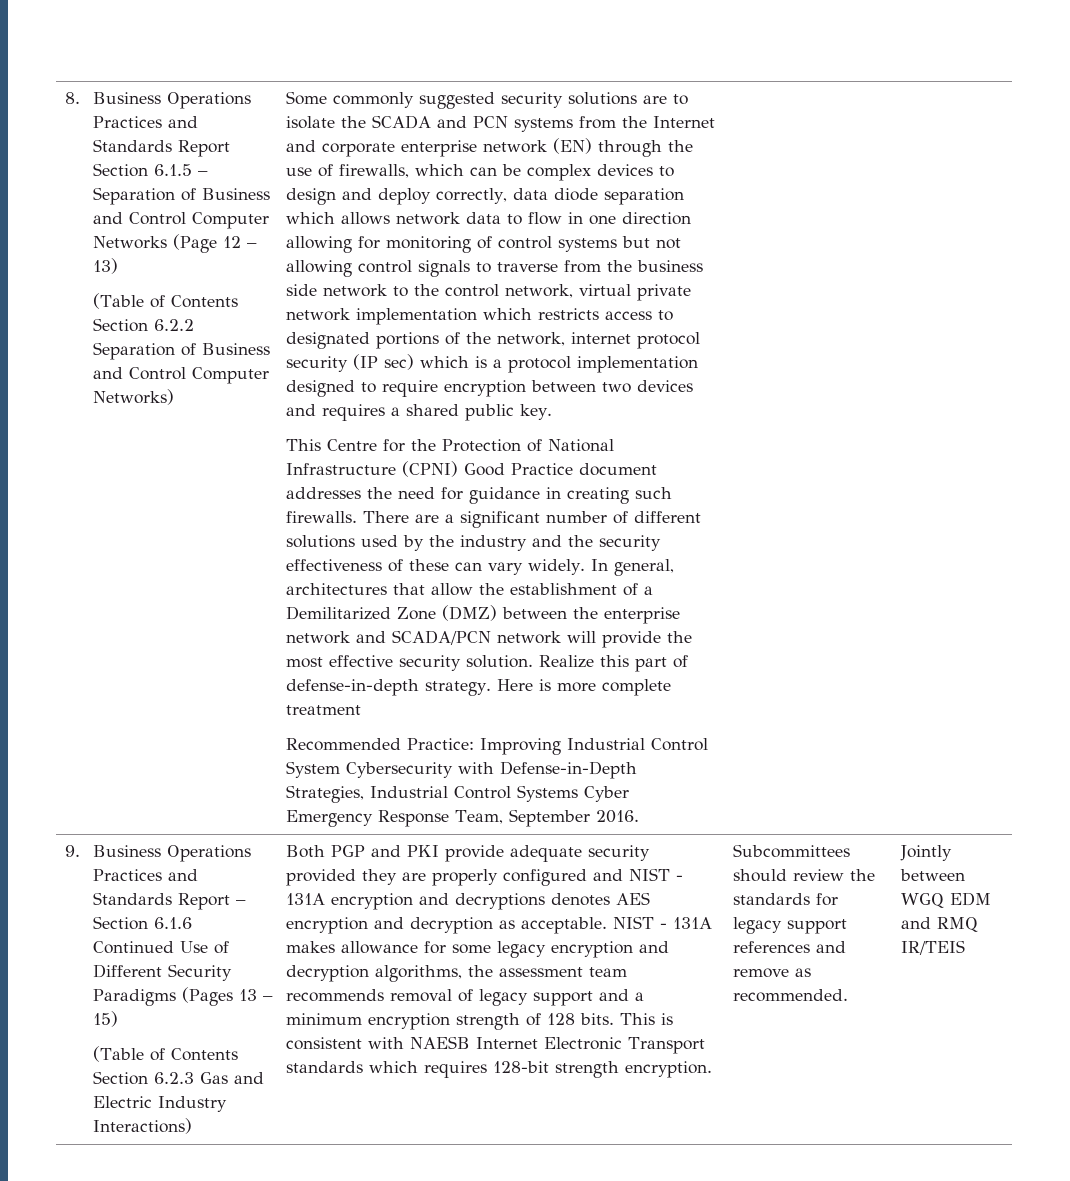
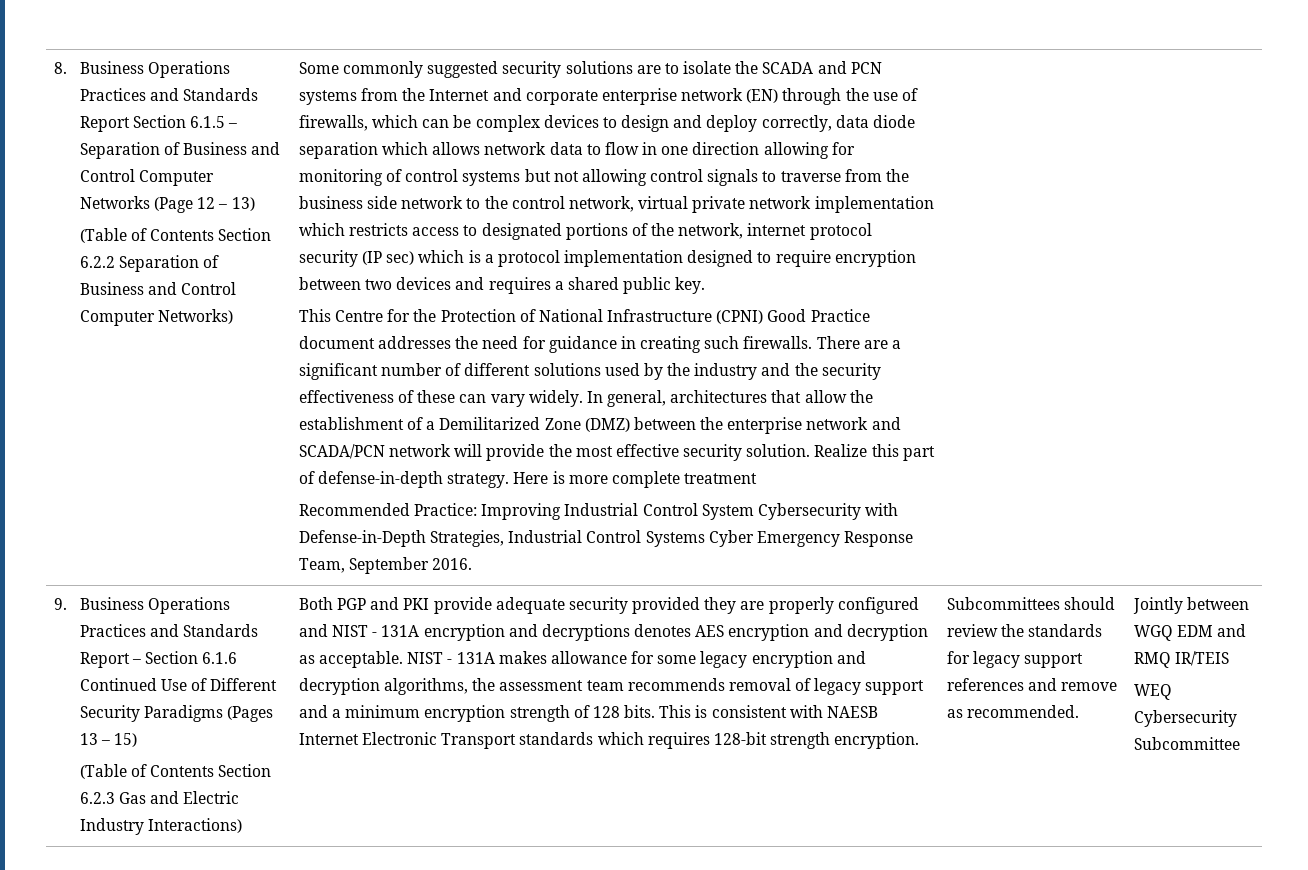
+ WEQ Cybersecurity Subcommittee

